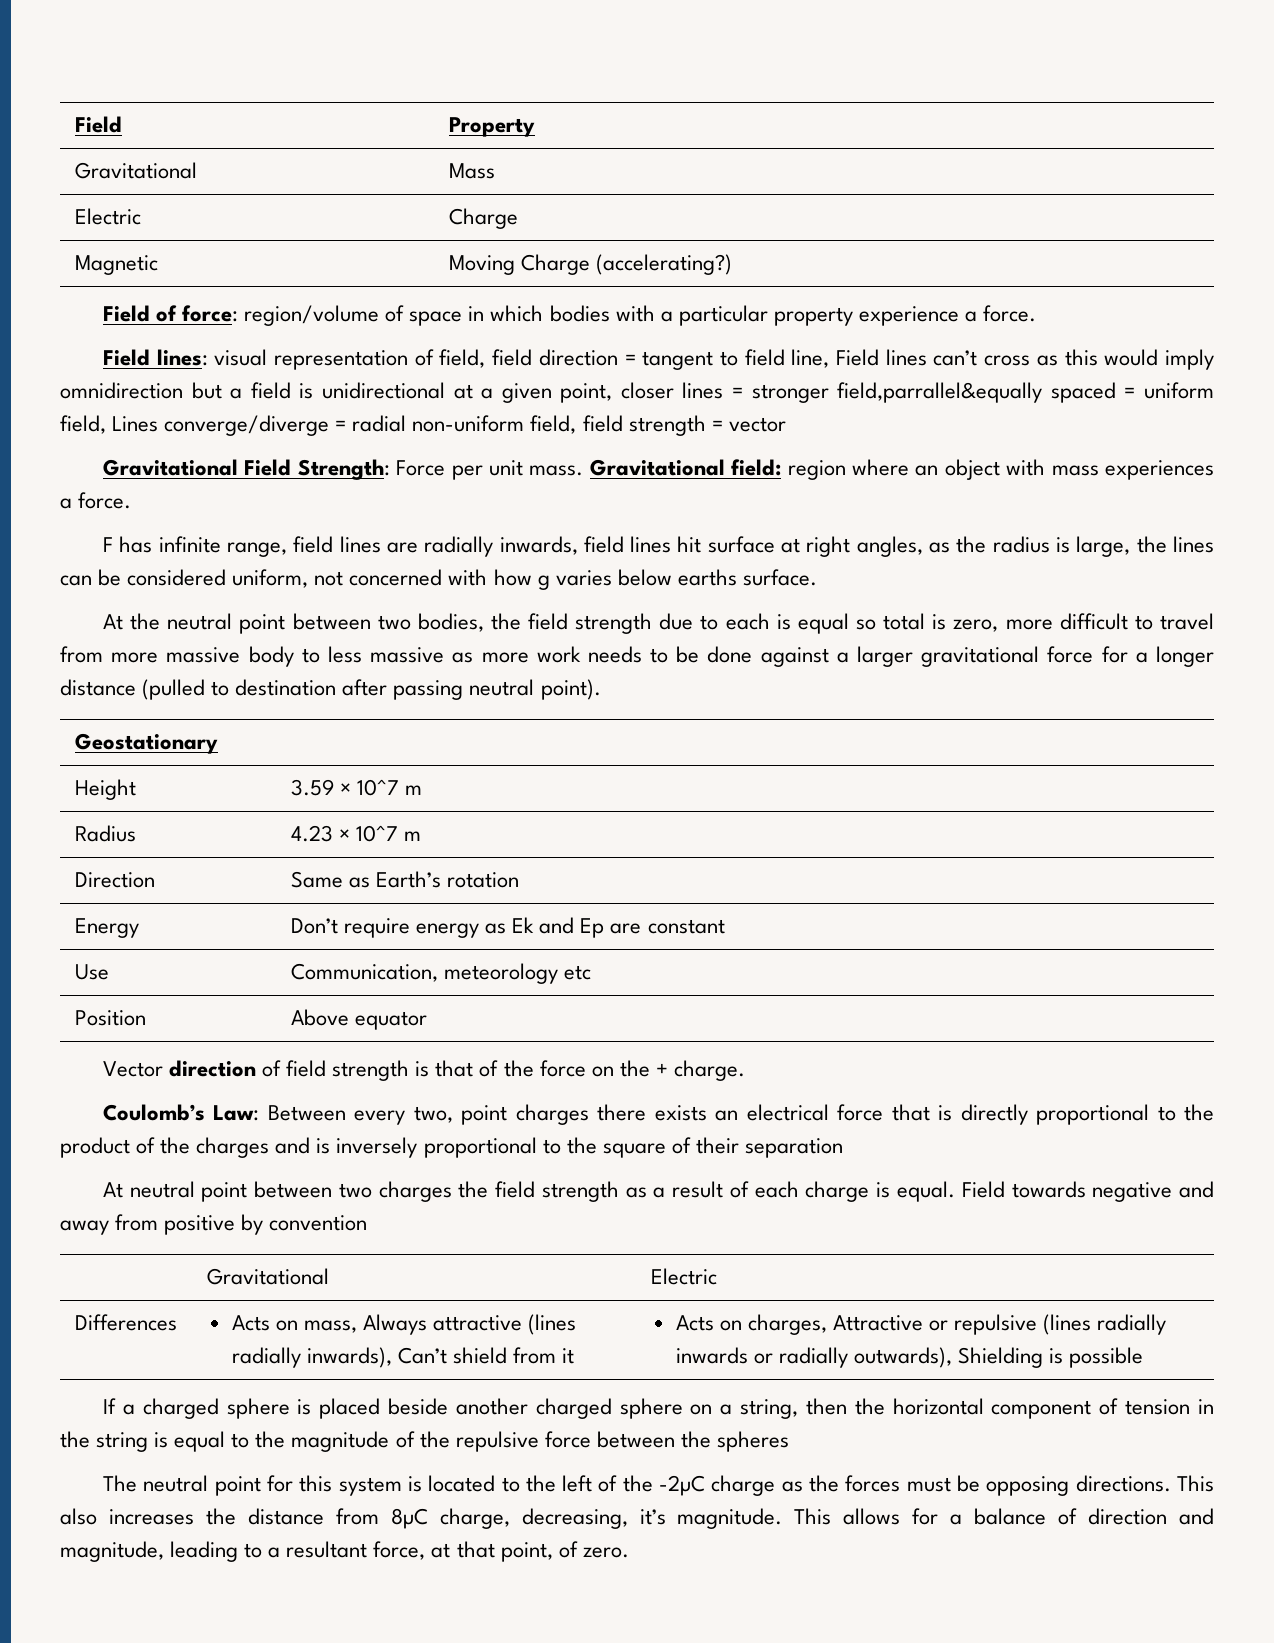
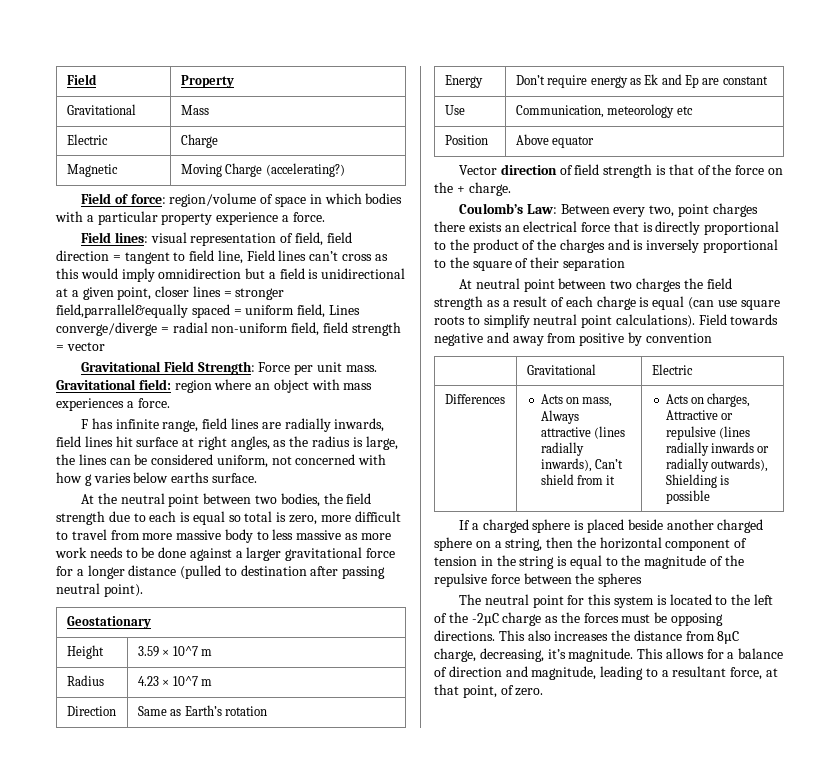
- At neutral point between two charges the field strength as a result of each charge is equal.
+ At neutral point between two charges the field strength as a result of each charge is equal (can use square roots to simplify neutral point calculations).

